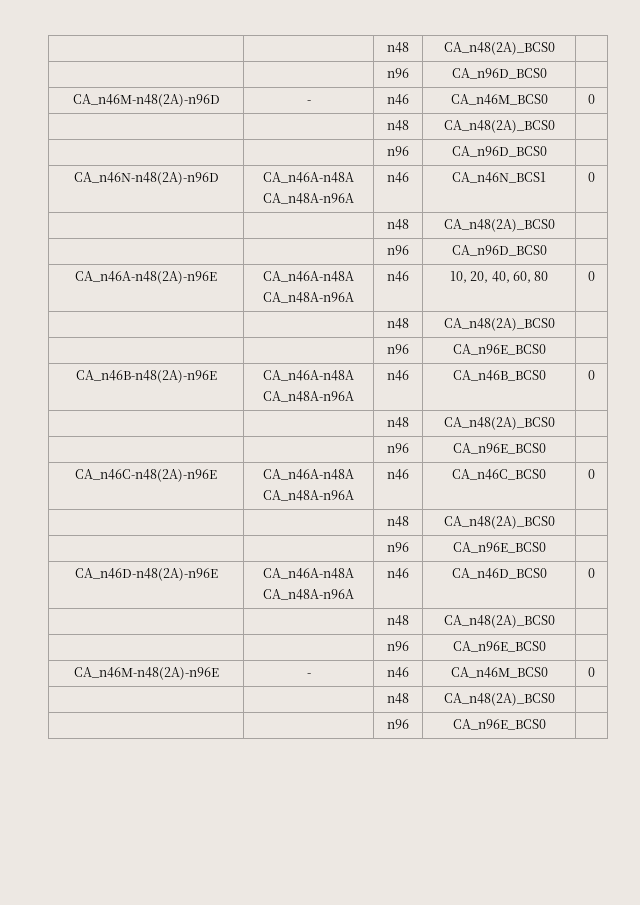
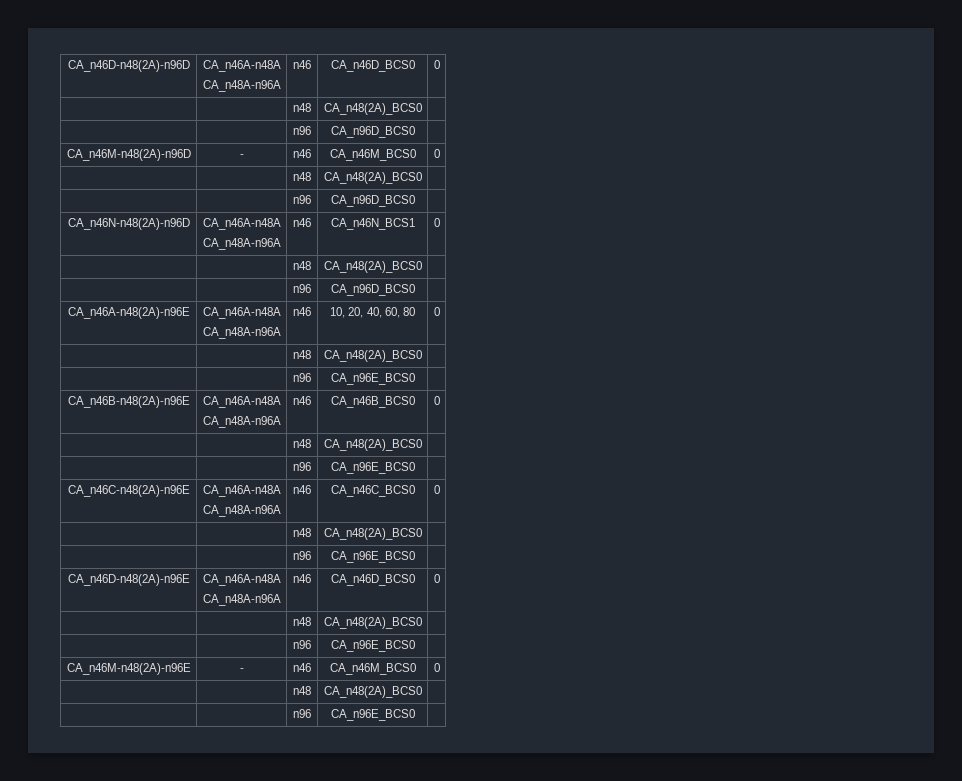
+ CA_n46D-n48(2A)-n96D | CA_n46A-n48A
+ CA_n48A-n96A | n46 | CA_n46D_BCS0 | 0

